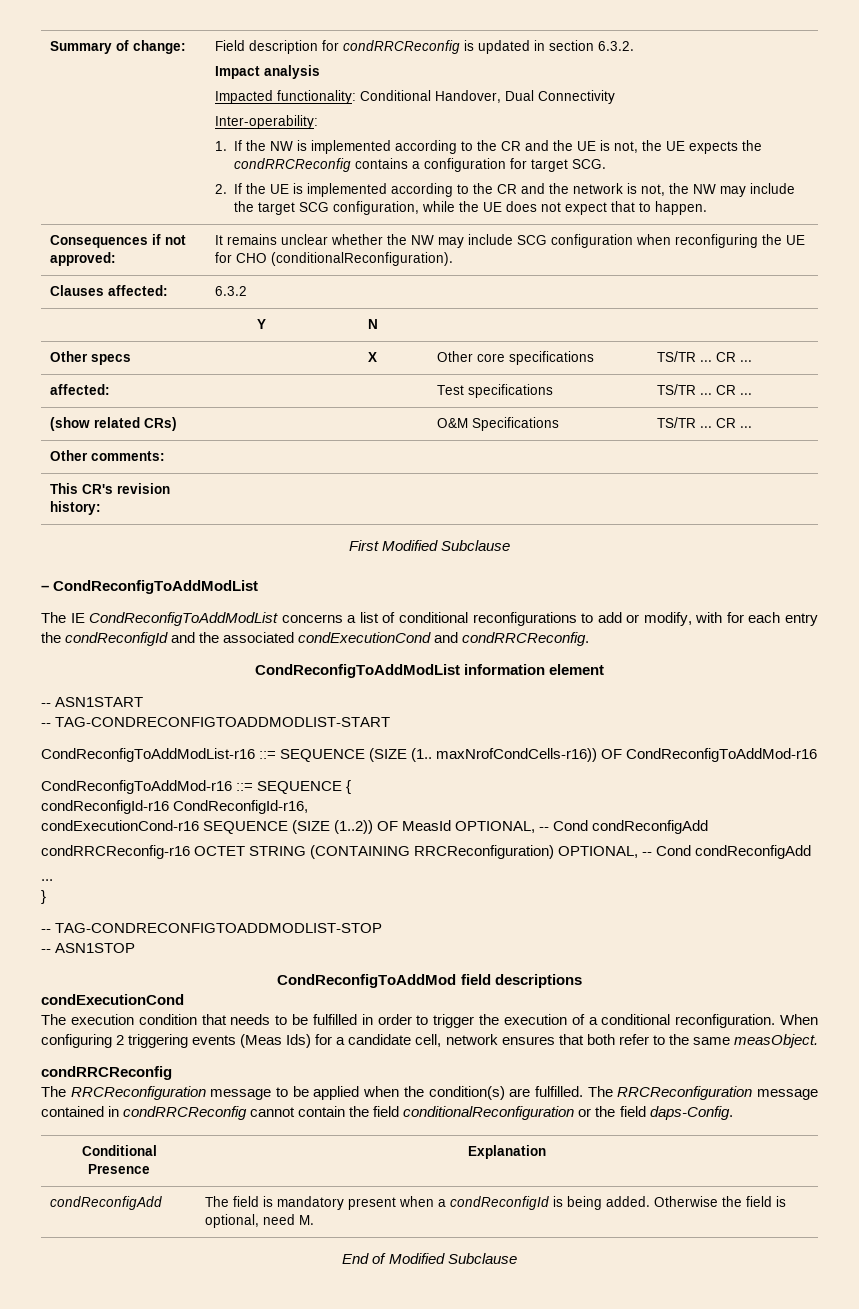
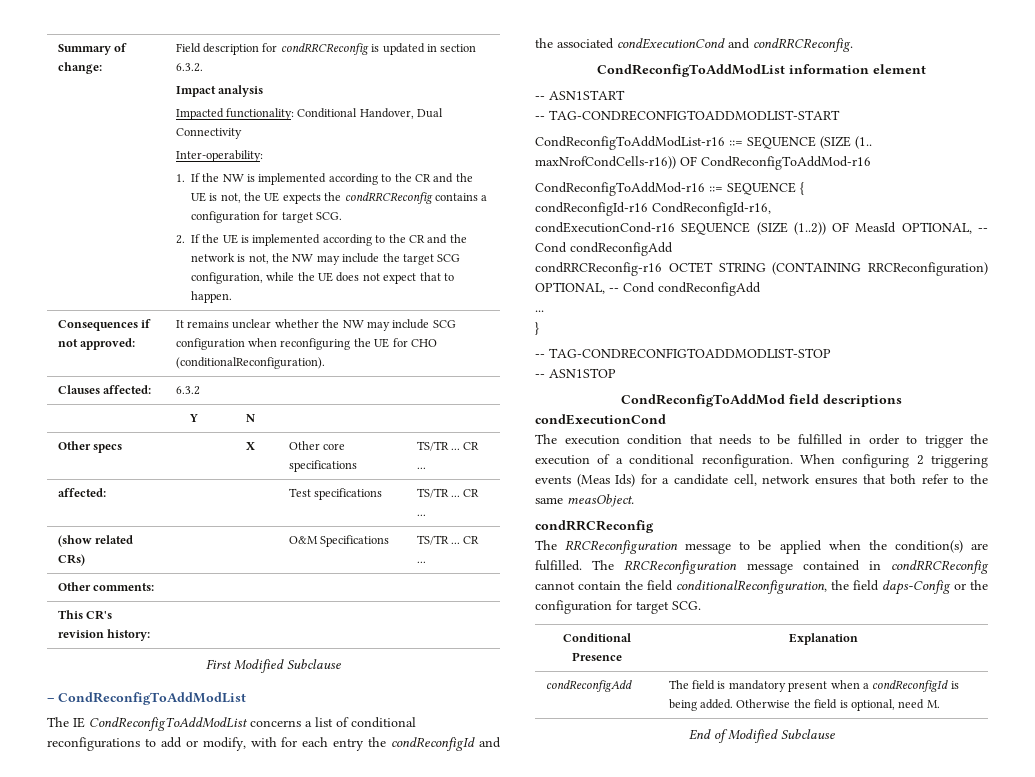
- The RRCReconfiguration message contained in condRRCReconfig cannot contain the field conditionalReconfiguration or the field daps-Config.
+ The RRCReconfiguration message contained in condRRCReconfig cannot contain the field conditionalReconfiguration, the field daps-Config or the configuration for target SCG.

